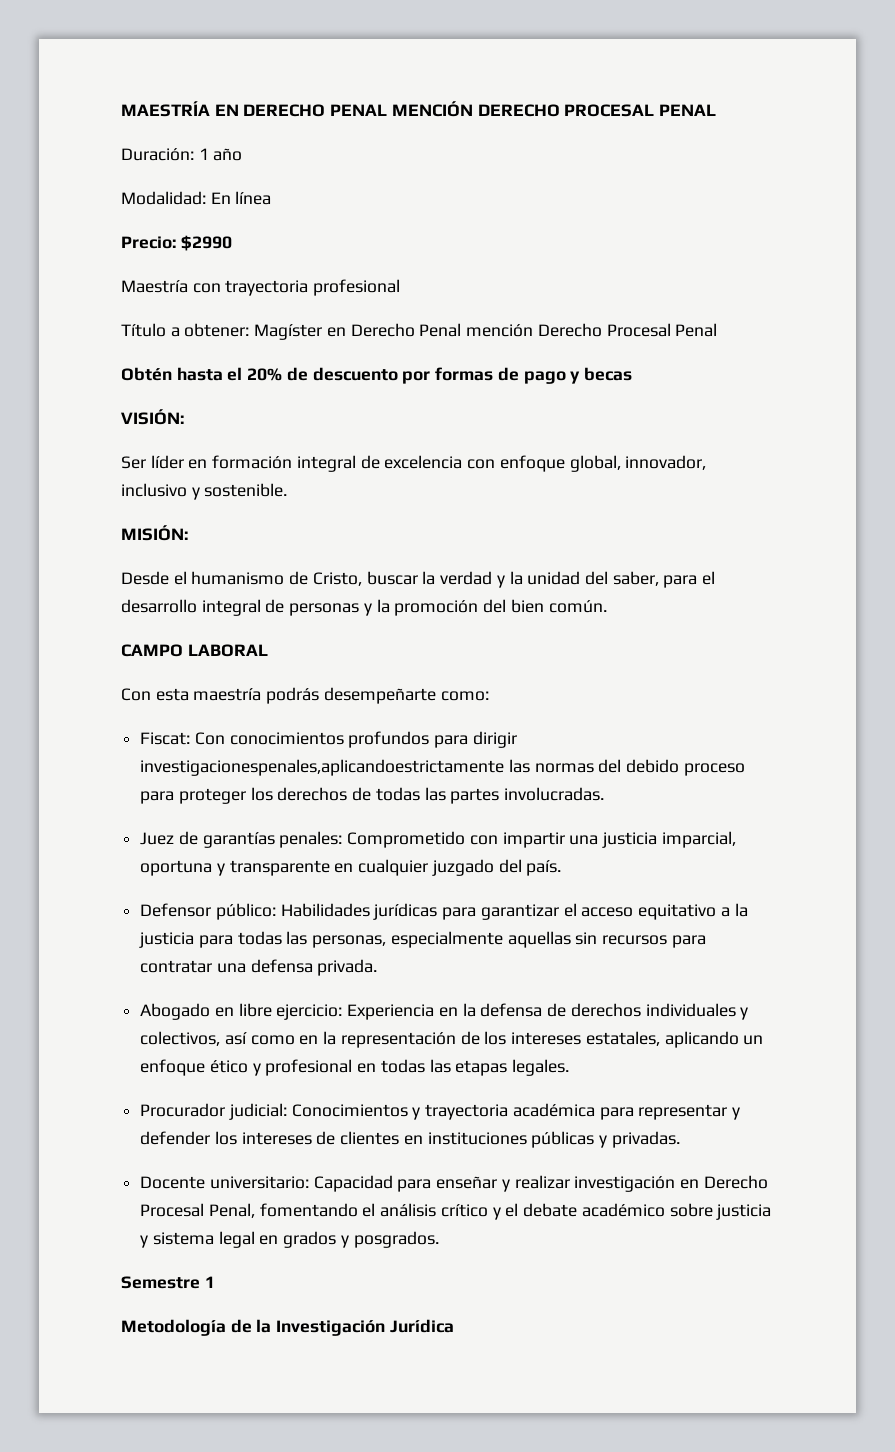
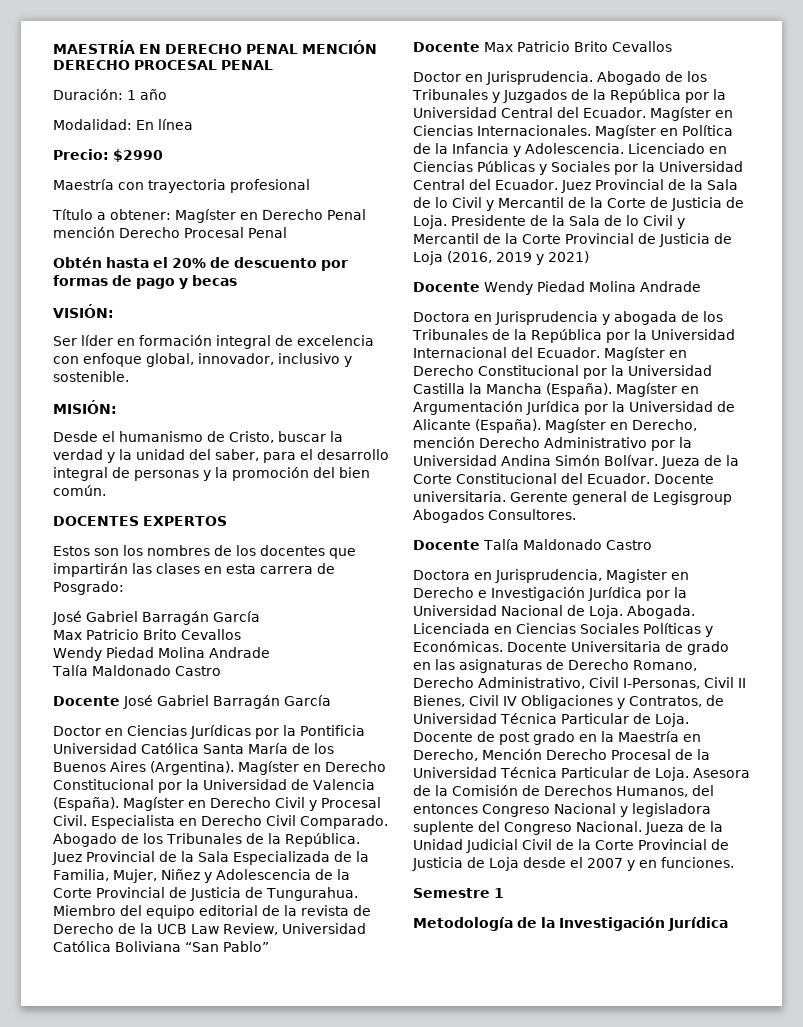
- CAMPO LABORAL
- Con esta maestría podrás desempeñarte como:
- Fiscat: Con conocimientos profundos para dirigir investigacionespenales,aplicandoestrictamente las normas del debido proceso para proteger los derechos de todas las partes involucradas.
- Juez de garantías penales: Comprometido con impartir una justicia imparcial, oportuna y transparente en cualquier juzgado del país.
- Defensor público: Habilidades jurídicas para garantizar el acceso equitativo a la justicia para todas las personas, especialmente aquellas sin recursos para contratar una defensa privada.
- Abogado en libre ejercicio: Experiencia en la defensa de derechos individuales y colectivos, así como en la representación de los intereses estatales, aplicando un enfoque ético y profesional en todas las etapas legales.
- Procurador judicial: Conocimientos y trayectoria académica para representar y defender los intereses de clientes en instituciones públicas y privadas.
- Docente universitario: Capacidad para enseñar y realizar investigación en Derecho Procesal Penal, fomentando el análisis crítico y el debate académico sobre justicia y sistema legal en grados y posgrados.
+ DOCENTES EXPERTOS
+ Estos son los nombres de los docentes que impartirán las clases en esta carrera de Posgrado:
+ José Gabriel Barragán García
+ Max Patricio Brito Cevallos
+ Wendy Piedad Molina Andrade
+ Talía Maldonado Castro
+ Docente José Gabriel Barragán García
+ Doctor en Ciencias Jurídicas por la Pontificia Universidad Católica Santa María de los Buenos Aires (Argentina). Magíster en Derecho Constitucional por la Universidad de Valencia (España). Magíster en Derecho Civil y Procesal Civil. Especialista en Derecho Civil Comparado. Abogado de los Tribunales de la República. Juez Provincial de la Sala Especializada de la Familia, Mujer, Niñez y Adolescencia de la Corte Provincial de Justicia de Tungurahua. Miembro del equipo editorial de la revista de Derecho de la UCB Law Review, Universidad Católica Boliviana “San Pablo”
+ Docente Max Patricio Brito Cevallos
+ Doctor en Jurisprudencia. Abogado de los Tribunales y Juzgados de la República por la Universidad Central del Ecuador. Magíster en Ciencias Internacionales. Magíster en Política de la Infancia y Adolescencia. Licenciado en Ciencias Públicas y Sociales por la Universidad Central del Ecuador. Juez Provincial de la Sala de lo Civil y Mercantil de la Corte de Justicia de Loja. Presidente de la Sala de lo Civil y Mercantil de la Corte Provincial de Justicia de Loja (2016, 2019 y 2021)
+ Docente Wendy Piedad Molina Andrade
+ Doctora en Jurisprudencia y abogada de los Tribunales de la República por la Universidad Internacional del Ecuador. Magíster en Derecho Constitucional por la Universidad Castilla la Mancha (España). Magíster en Argumentación Jurídica por la Universidad de Alicante (España). Magíster en Derecho, mención Derecho Administrativo por la Universidad Andina Simón Bolívar. Jueza de la Corte Constitucional del Ecuador. Docente universitaria. Gerente general de Legisgroup Abogados Consultores.
+ Docente Talía Maldonado Castro
+ Doctora en Jurisprudencia, Magister en Derecho e Investigación Jurídica por la Universidad Nacional de Loja. Abogada. Licenciada en Ciencias Sociales Políticas y Económicas. Docente Universitaria de grado en las asignaturas de Derecho Romano, Derecho Administrativo, Civil I-Personas, Civil II Bienes, Civil IV Obligaciones y Contratos, de Universidad Técnica Particular de Loja. Docente de post grado en la Maestría en Derecho, Mención Derecho Procesal de la Universidad Técnica Particular de Loja. Asesora de la Comisión de Derechos Humanos, del entonces Congreso Nacional y legisladora suplente del Congreso Nacional. Jueza de la Unidad Judicial Civil de la Corte Provincial de Justicia de Loja desde el 2007 y en funciones.

